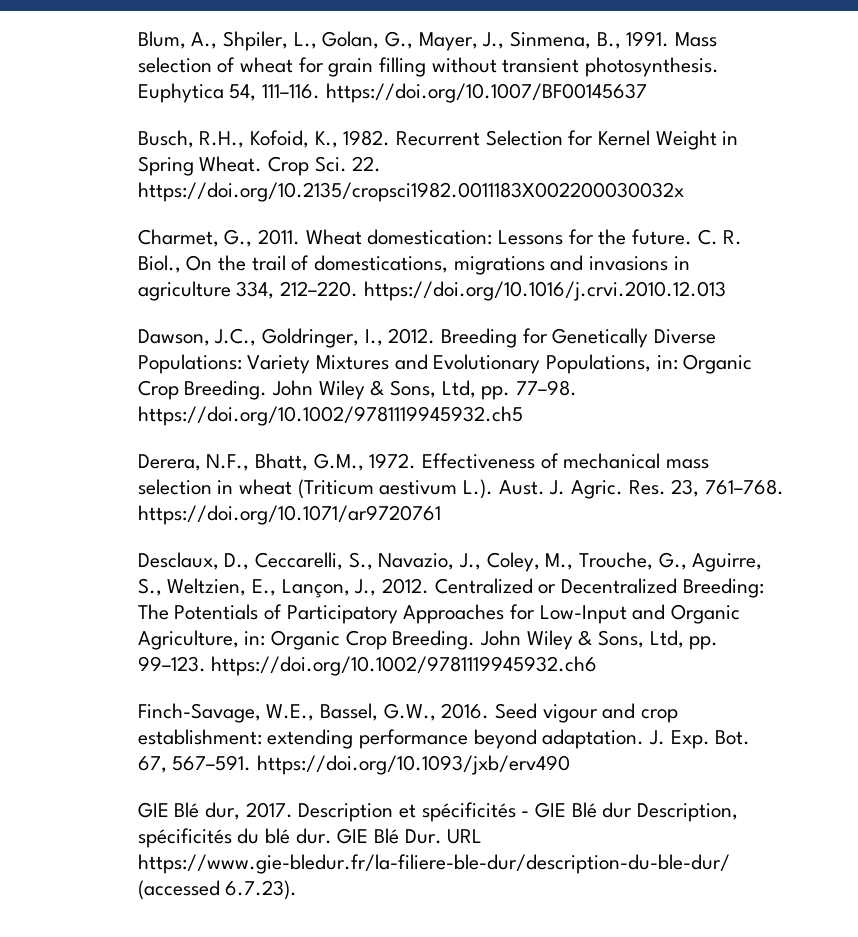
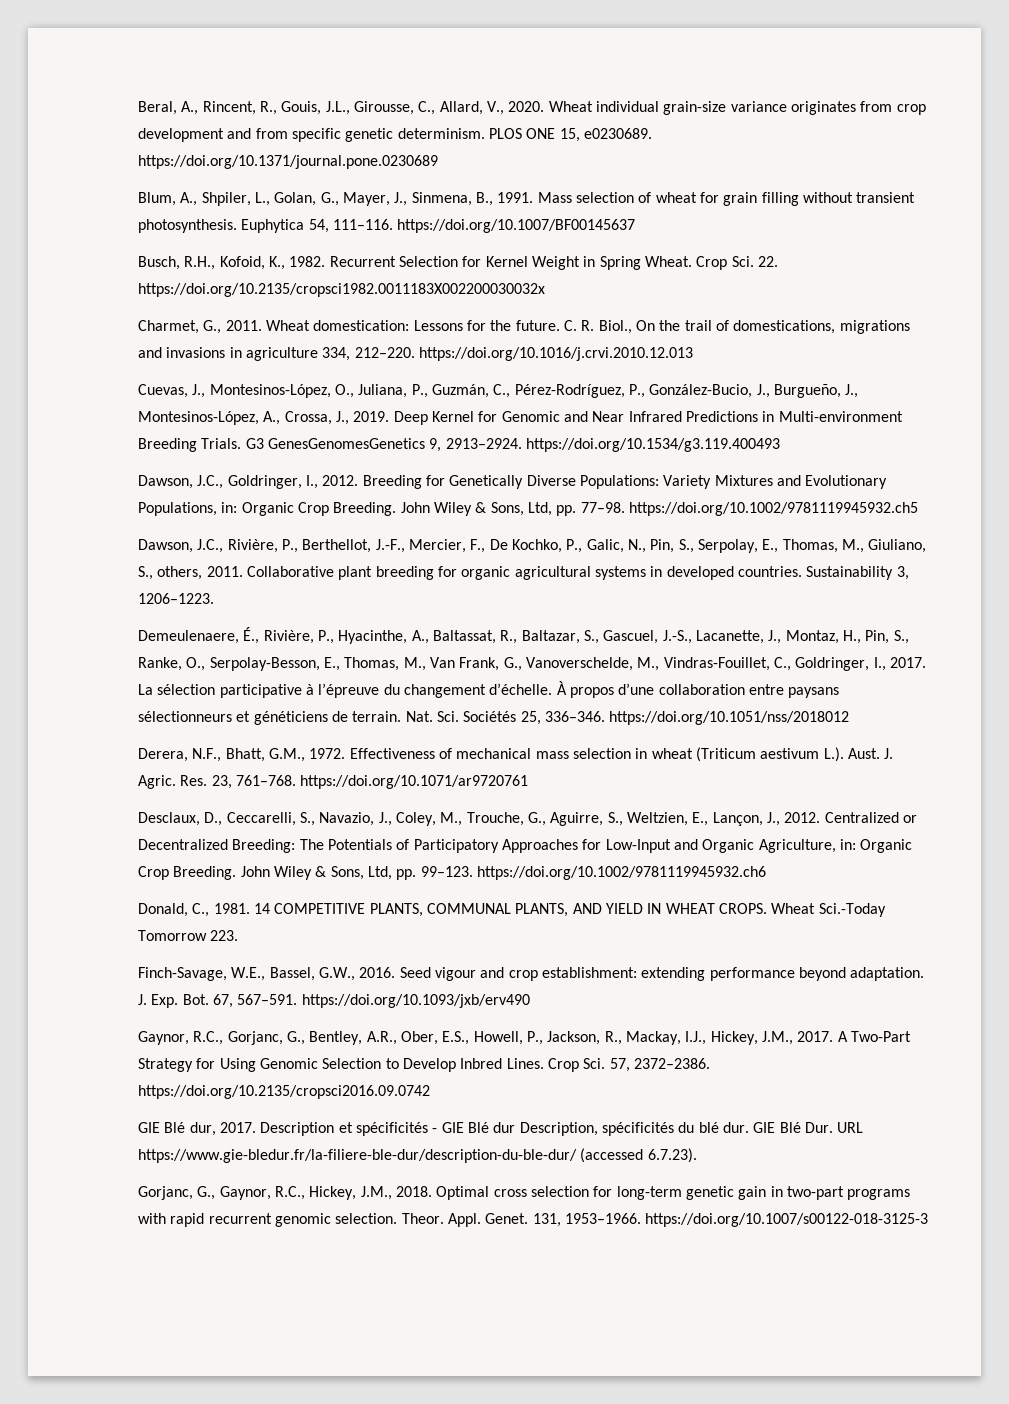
+ Beral, A., Rincent, R., Gouis, J.L., Girousse, C., Allard, V., 2020. Wheat individual grain-size variance originates from crop development and from specific genetic determinism. PLOS ONE 15, e0230689. https://doi.org/10.1371/journal.pone.0230689
+ Cuevas, J., Montesinos-López, O., Juliana, P., Guzmán, C., Pérez-Rodríguez, P., González-Bucio, J., Burgueño, J., Montesinos-López, A., Crossa, J., 2019. Deep Kernel for Genomic and Near Infrared Predictions in Multi-environment Breeding Trials. G3 GenesGenomesGenetics 9, 2913–2924. https://doi.org/10.1534/g3.119.400493
+ Dawson, J.C., Rivière, P., Berthellot, J.-F., Mercier, F., De Kochko, P., Galic, N., Pin, S., Serpolay, E., Thomas, M., Giuliano, S., others, 2011. Collaborative plant breeding for organic agricultural systems in developed countries. Sustainability 3, 1206–1223.
+ Demeulenaere, É., Rivière, P., Hyacinthe, A., Baltassat, R., Baltazar, S., Gascuel, J.-S., Lacanette, J., Montaz, H., Pin, S., Ranke, O., Serpolay-Besson, E., Thomas, M., Van Frank, G., Vanoverschelde, M., Vindras-Fouillet, C., Goldringer, I., 2017. La sélection participative à l’épreuve du changement d’échelle. À propos d’une collaboration entre paysans sélectionneurs et généticiens de terrain. Nat. Sci. Sociétés 25, 336–346. https://doi.org/10.1051/nss/2018012
+ Donald, C., 1981. 14 COMPETITIVE PLANTS, COMMUNAL PLANTS, AND YIELD IN WHEAT CROPS. Wheat Sci.-Today Tomorrow 223.
+ Gaynor, R.C., Gorjanc, G., Bentley, A.R., Ober, E.S., Howell, P., Jackson, R., Mackay, I.J., Hickey, J.M., 2017. A Two-Part Strategy for Using Genomic Selection to Develop Inbred Lines. Crop Sci. 57, 2372–2386. https://doi.org/10.2135/cropsci2016.09.0742
+ Gorjanc, G., Gaynor, R.C., Hickey, J.M., 2018. Optimal cross selection for long-term genetic gain in two-part programs with rapid recurrent genomic selection. Theor. Appl. Genet. 131, 1953–1966. https://doi.org/10.1007/s00122-018-3125-3

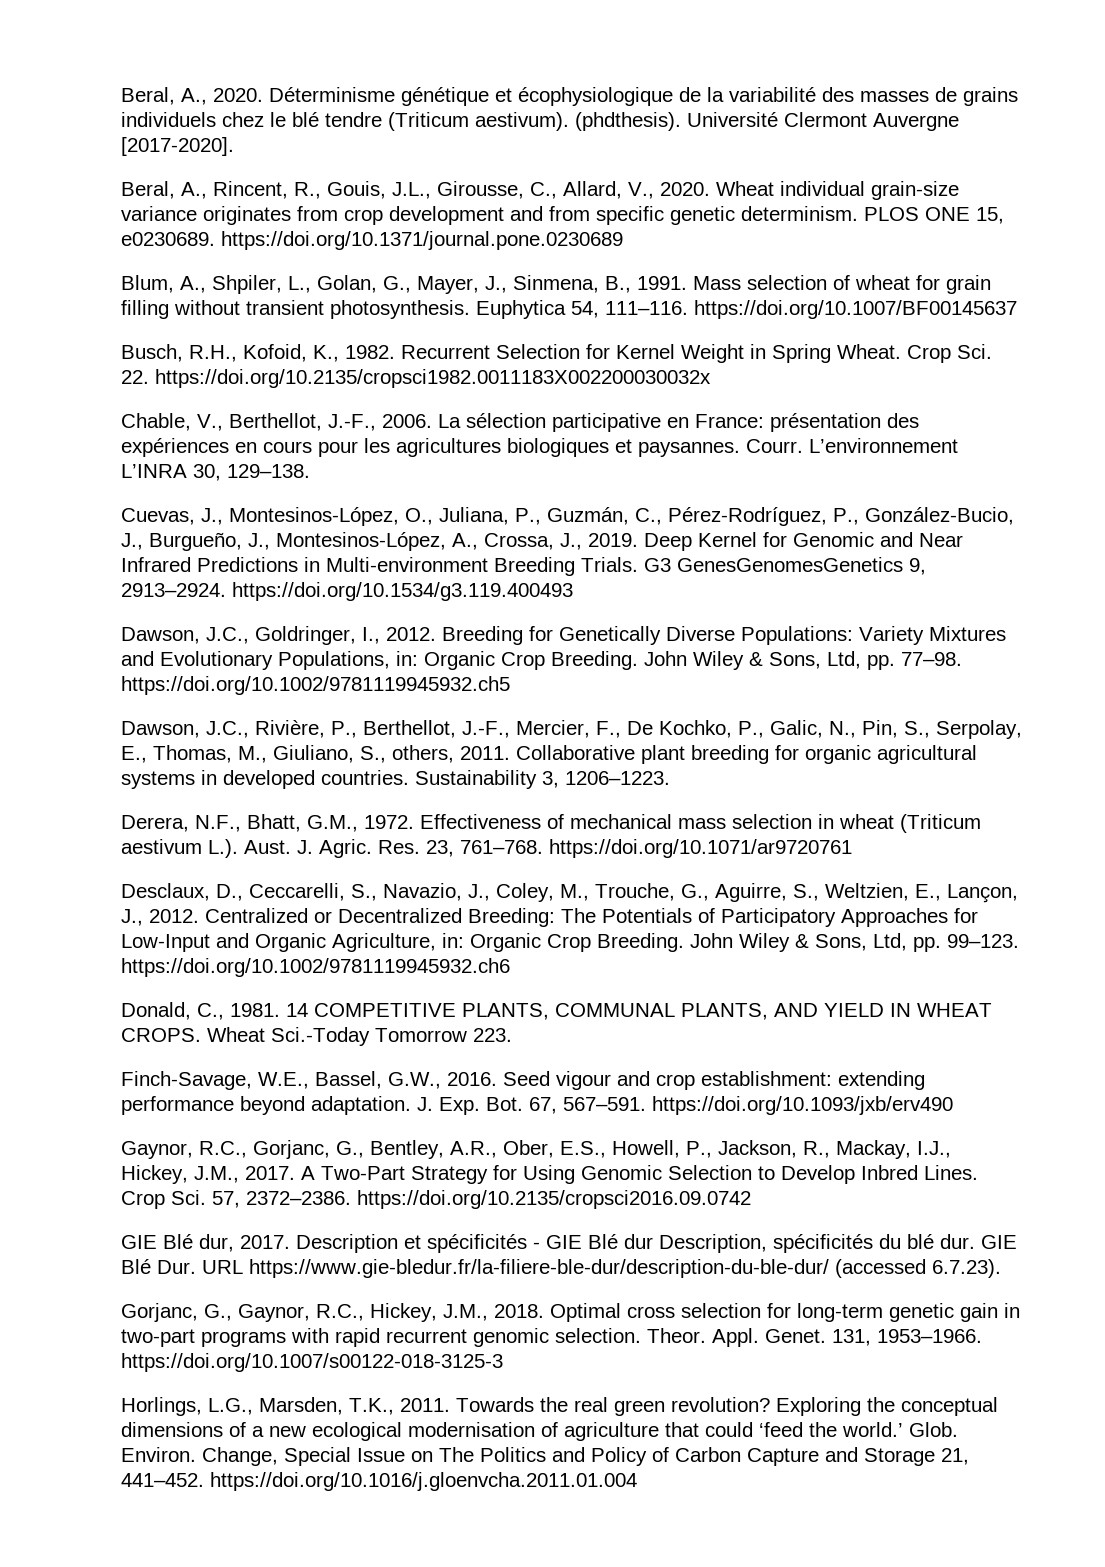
+ Beral, A., 2020. Déterminisme génétique et écophysiologique de la variabilité des masses de grains individuels chez le blé tendre (Triticum aestivum). (phdthesis). Université Clermont Auvergne [2017-2020].
- Charmet, G., 2011. Wheat domestication: Lessons for the future. C. R. Biol., On the trail of domestications, migrations and invasions in agriculture 334, 212–220. https://doi.org/10.1016/j.crvi.2010.12.013
+ Chable, V., Berthellot, J.-F., 2006. La sélection participative en France: présentation des expériences en cours pour les agricultures biologiques et paysannes. Courr. L’environnement L’INRA 30, 129–138.
- Demeulenaere, É., Rivière, P., Hyacinthe, A., Baltassat, R., Baltazar, S., Gascuel, J.-S., Lacanette, J., Montaz, H., Pin, S., Ranke, O., Serpolay-Besson, E., Thomas, M., Van Frank, G., Vanoverschelde, M., Vindras-Fouillet, C., Goldringer, I., 2017. La sélection participative à l’épreuve du changement d’échelle. À propos d’une collaboration entre paysans sélectionneurs et généticiens de terrain. Nat. Sci. Sociétés 25, 336–346. https://doi.org/10.1051/nss/2018012
+ Horlings, L.G., Marsden, T.K., 2011. Towards the real green revolution? Exploring the conceptual dimensions of a new ecological modernisation of agriculture that could ‘feed the world.’ Glob. Environ. Change, Special Issue on The Politics and Policy of Carbon Capture and Storage 21, 441–452. https://doi.org/10.1016/j.gloenvcha.2011.01.004

